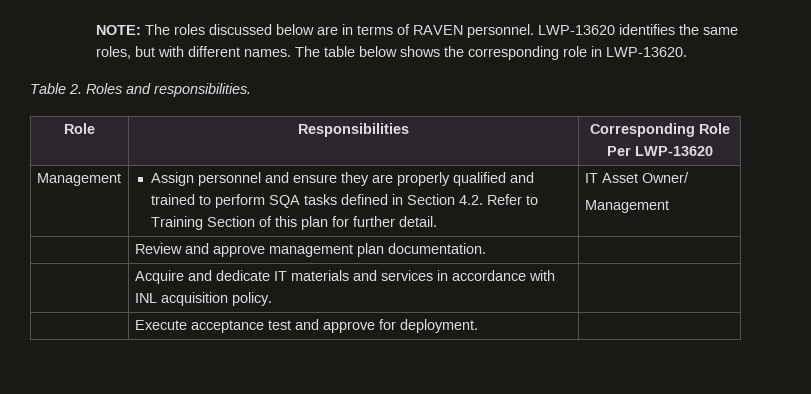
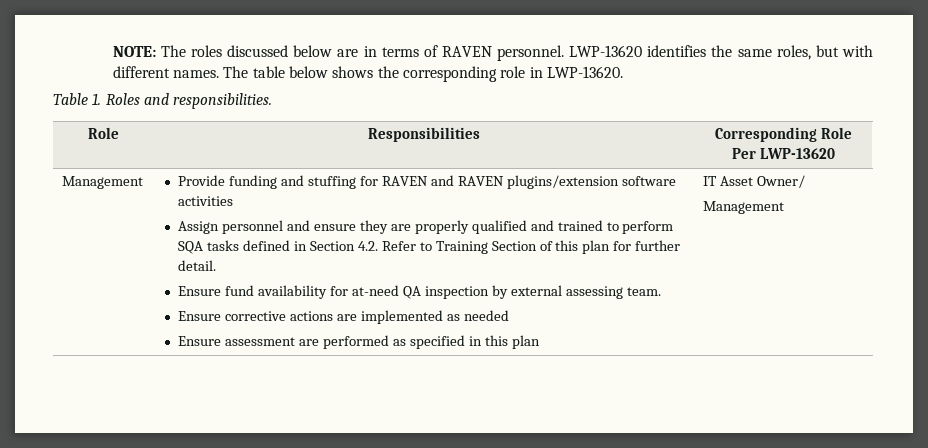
- Table 2. Roles and responsibilities.
+ Table 1. Roles and responsibilities.
+ Provide funding and stuffing for RAVEN and RAVEN plugins/extension software activities
- IT Asset Owner/
+ Ensure fund availability for at-need QA inspection by external assessing team.
+ Ensure corrective actions are implemented as needed
+ Ensure assessment are performed as specified in this plan | IT Asset Owner/
  Management
- | Review and approve management plan documentation. |
- | Acquire and dedicate IT materials and services in accordance with INL acquisition policy. |
- | Execute acceptance test and approve for deployment. |

